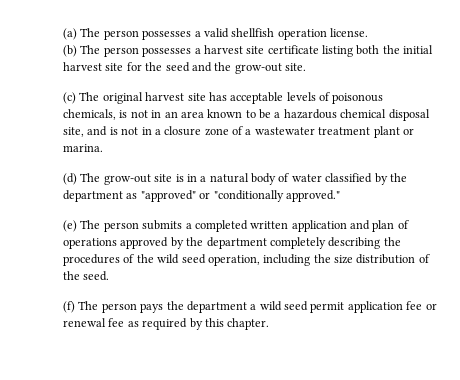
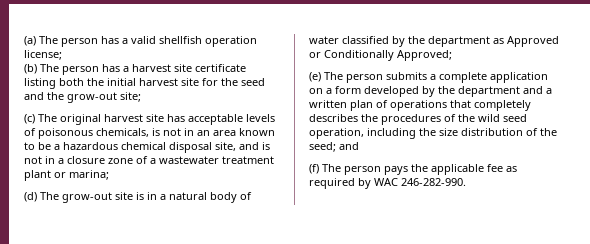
- (a) The person possesses a valid shellfish operation license.
+ (a) The person has a valid shellfish operation license;
- (b) The person possesses a harvest site certificate listing both the initial harvest site for the seed and the grow-out site.
+ (b) The person has a harvest site certificate listing both the initial harvest site for the seed and the grow-out site;
- (c) The original harvest site has acceptable levels of poisonous chemicals, is not in an area known to be a hazardous chemical disposal site, and is not in a closure zone of a wastewater treatment plant or marina.
+ (c) The original harvest site has acceptable levels of poisonous chemicals, is not in an area known to be a hazardous chemical disposal site, and is not in a closure zone of a wastewater treatment plant or marina;
- (d) The grow-out site is in a natural body of water classified by the department as "approved" or "conditionally approved."
+ (d) The grow-out site is in a natural body of water classified by the department as Approved or Conditionally Approved;
- (e) The person submits a completed written application and plan of operations approved by the department completely describing the procedures of the wild seed operation, including the size distribution of the seed.
+ (e) The person submits a complete application on a form developed by the department and a written plan of operations that completely describes the procedures of the wild seed operation, including the size distribution of the seed; and
- (f) The person pays the department a wild seed permit application fee or renewal fee as required by this chapter.
+ (f) The person pays the applicable fee as required by WAC 246-282-990.

